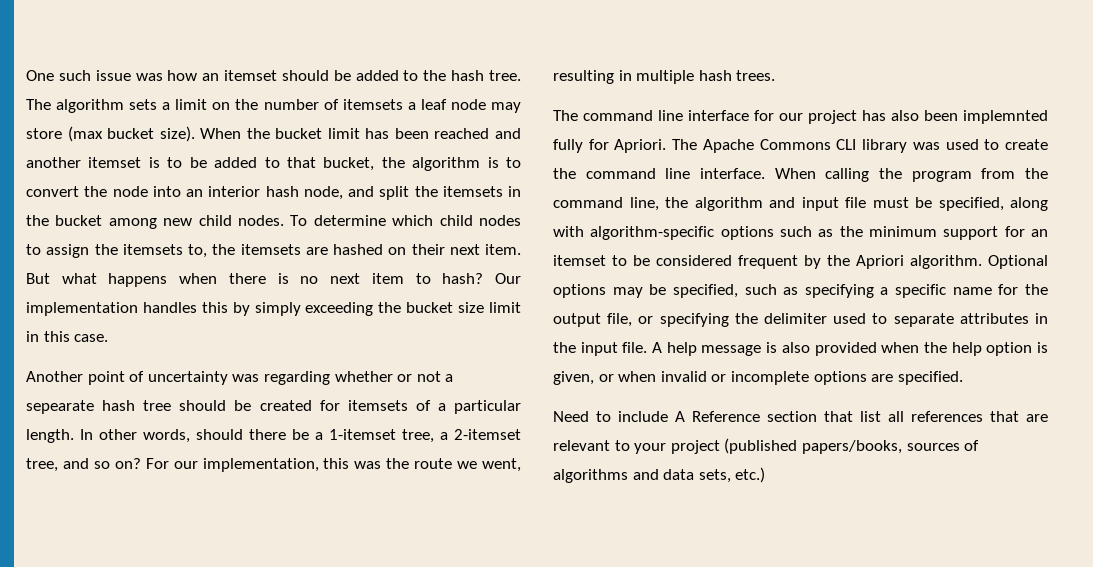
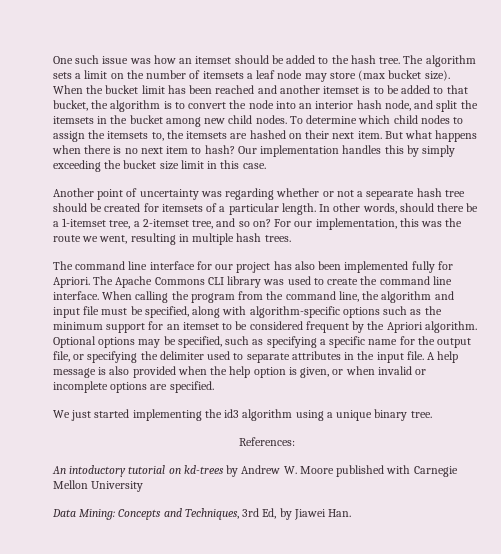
- The command line interface for our project has also been implemnted fully for Apriori.
+ The command line interface for our project has also been implemented fully for Apriori.
- Need to include A Reference section that list all references that are relevant to your project (published papers/books, sources of algorithms and data sets, etc.)
+ We just started implementing the id3 algorithm using a unique binary tree.
+ References:
+ An intoductory tutorial on kd-trees by Andrew W. Moore published with Carnegie Mellon University
+ Data Mining: Concepts and Techniques, 3rd Ed, by Jiawei Han.

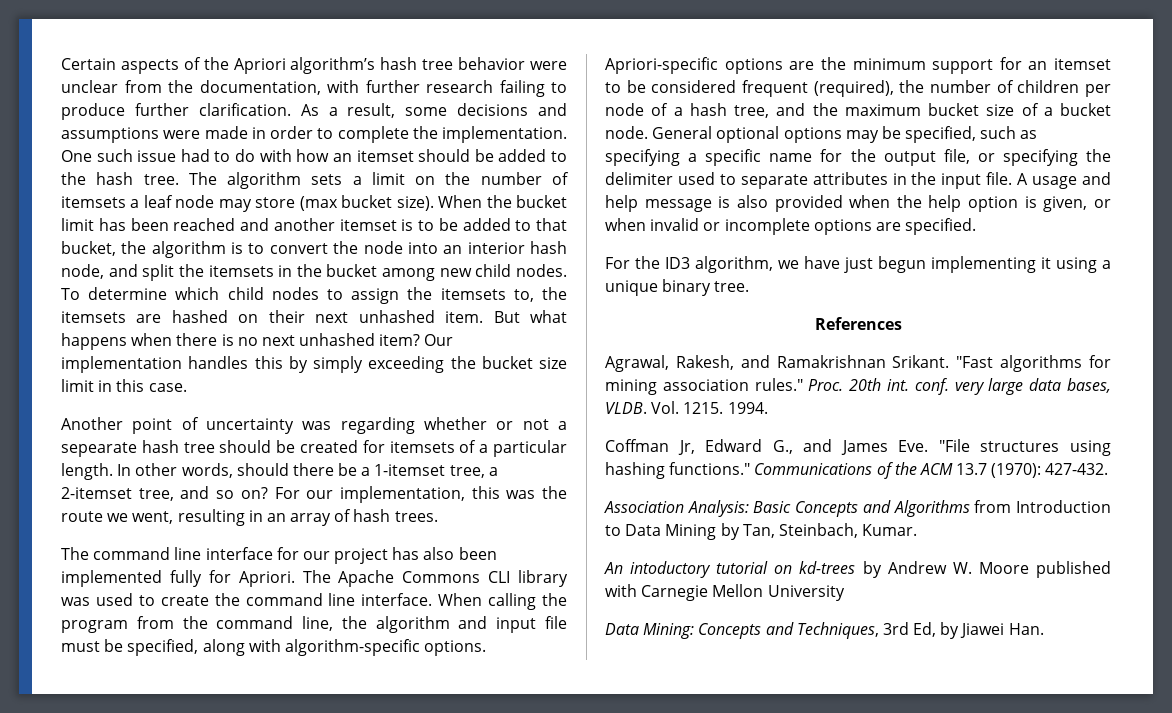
- One such issue was how an itemset should be added to the hash tree.
+ Certain aspects of the Apriori algorithm’s hash tree behavior were unclear from the documentation, with further research failing to produce further clarification. As a result, some decisions and assumptions were made in order to complete the implementation. One such issue had to do with how an itemset should be added to the hash tree.
- To determine which child nodes to assign the itemsets to, the itemsets are hashed on their next item.
+ To determine which child nodes to assign the itemsets to, the itemsets are hashed on their next unhashed item.
- But what happens when there is no next item to hash?
+ But what happens when there is no next unhashed item?
- For our implementation, this was the route we went, resulting in multiple hash trees.
+ For our implementation, this was the route we went, resulting in an array of hash trees.
- When calling the program from the command line, the algorithm and input file must be specified, along with algorithm-specific options such as the minimum support for an itemset to be considered frequent by the Apriori algorithm. Optional options may be specified, such as specifying a specific name for the output file, or specifying the delimiter used to separate attributes in the input file.
+ When calling the program from the command line, the algorithm and input file must be specified, along with algorithm-specific options. Apriori-specific options are the minimum support for an itemset to be considered frequent (required), the number of children per node of a hash tree, and the maximum bucket size of a bucket node. General optional options may be specified, such as specifying a specific name for the output file, or specifying the delimiter used to separate attributes in the input file.
- A help message is also provided when the help option is given, or when invalid or incomplete options are specified.
+ A usage and help message is also provided when the help option is given, or when invalid or incomplete options are specified.
- We just started implementing the id3 algorithm using a unique binary tree.
+ For the ID3 algorithm, we have just begun implementing it using a unique binary tree.
- References:
+ References
+ Agrawal, Rakesh, and Ramakrishnan Srikant. "Fast algorithms for mining association rules." Proc. 20th int. conf. very large data bases, VLDB. Vol. 1215. 1994.
+ Coffman Jr, Edward G., and James Eve. "File structures using hashing functions." Communications of the ACM 13.7 (1970): 427-432.
+ Association Analysis: Basic Concepts and Algorithms from Introduction to Data Mining by Tan, Steinbach, Kumar.

